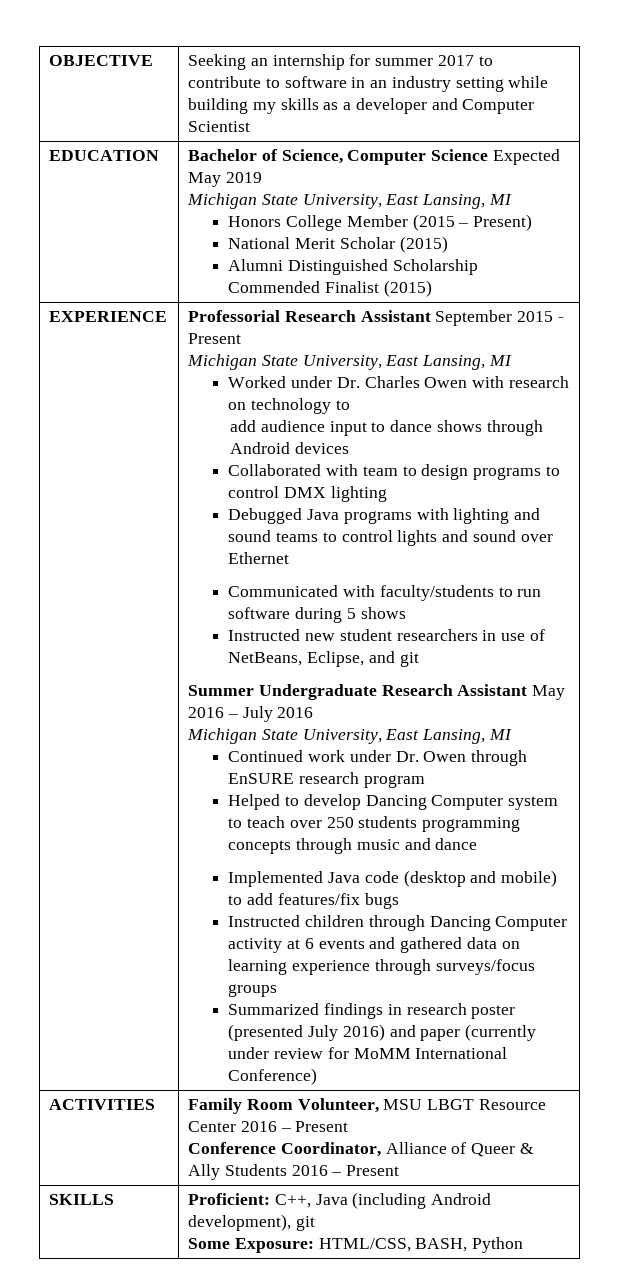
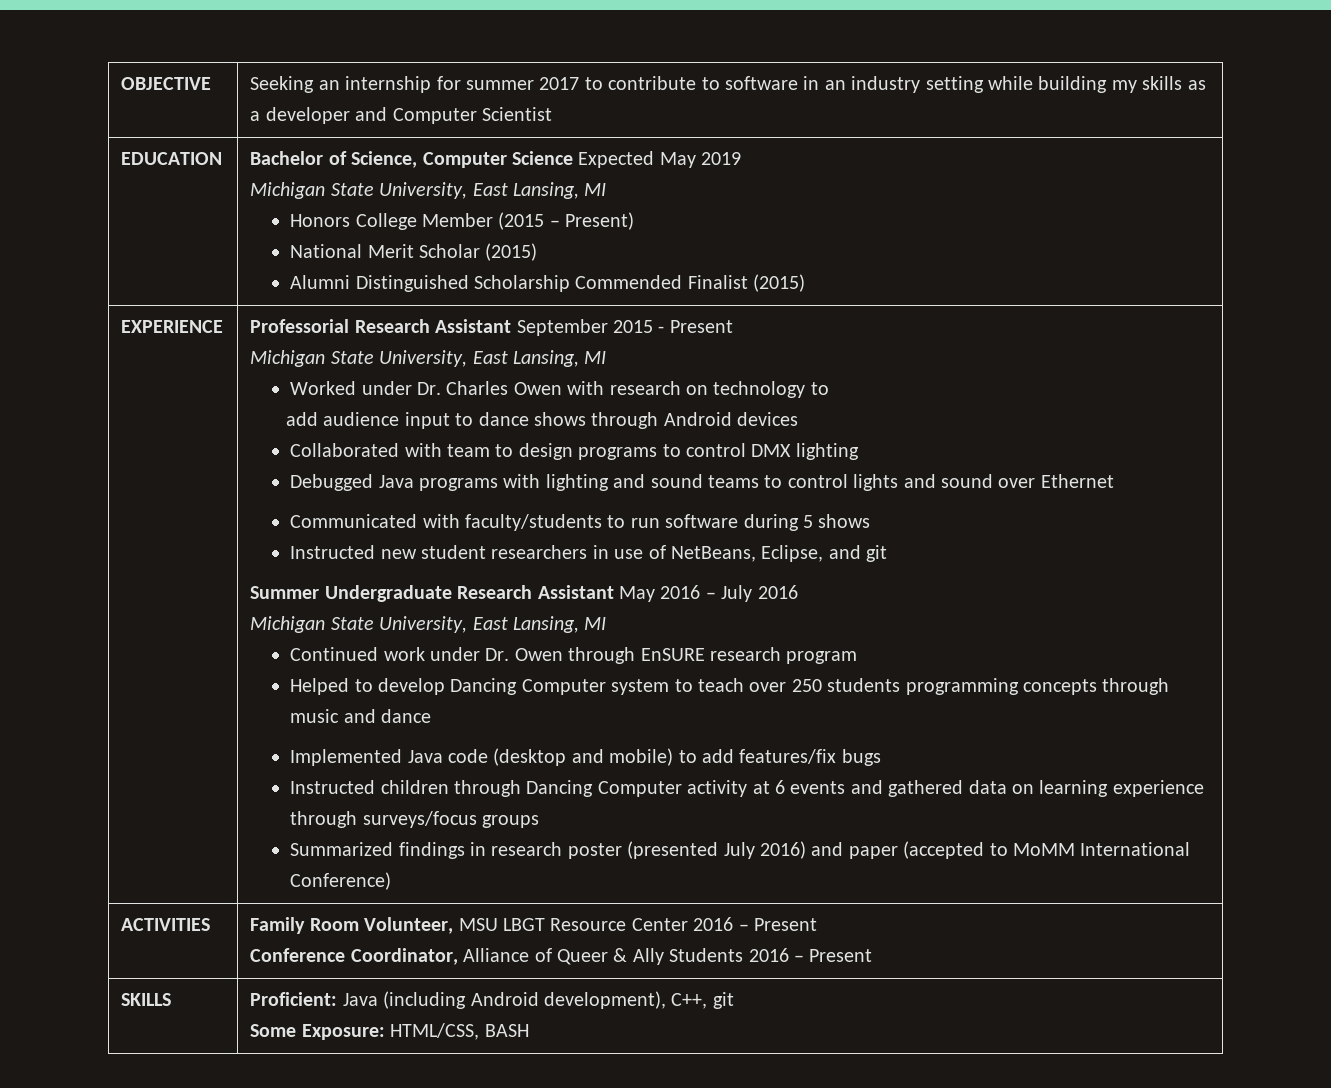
- Summarized findings in research poster (presented July 2016) and paper (currently under review for MoMM International Conference)
+ Summarized findings in research poster (presented July 2016) and paper (accepted to MoMM International Conference)
- SKILLS | Proficient: C++, Java (including Android development), git
- Some Exposure: HTML/CSS, BASH, Python
+ SKILLS | Proficient: Java (including Android development), C++, git
+ Some Exposure: HTML/CSS, BASH

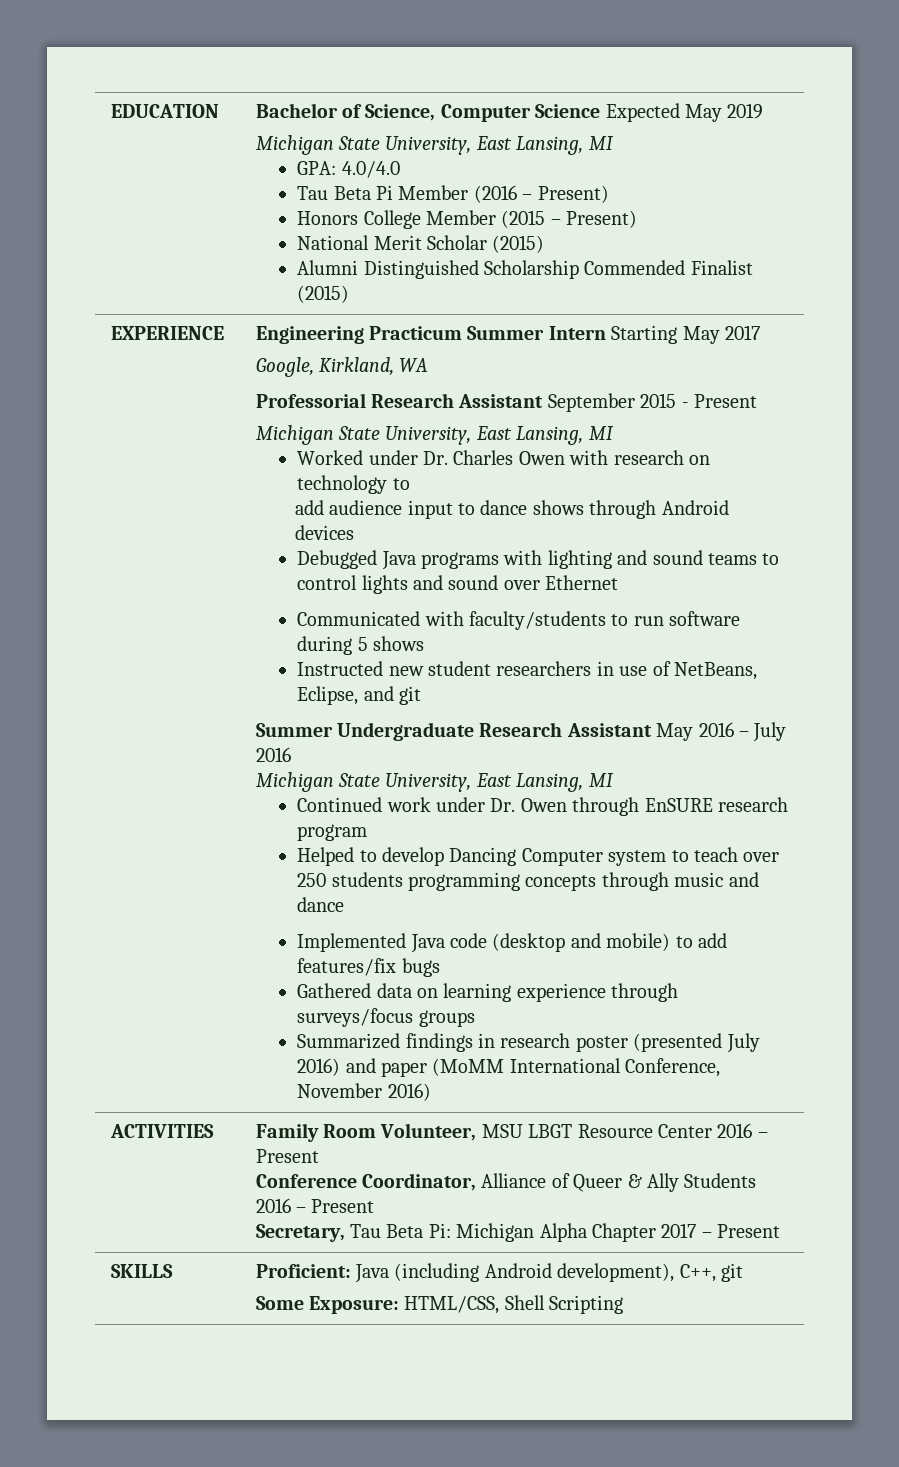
- OBJECTIVE | Seeking an internship for summer 2017 to contribute to software in an industry setting while building my skills as a developer and Computer Scientist
  EDUCATION | Bachelor of Science, Computer Science Expected May 2019
  Michigan State University, East Lansing, MI
+ GPA: 4.0/4.0
+ Tau Beta Pi Member (2016 – Present)
+ Engineering Practicum Summer Intern Starting May 2017
+ Google, Kirkland, WA
- Collaborated with team to design programs to control DMX lighting
- Instructed children through Dancing Computer activity at 6 events and gathered data on learning experience through surveys/focus groups
+ Gathered data on learning experience through surveys/focus groups
- Summarized findings in research poster (presented July 2016) and paper (accepted to MoMM International Conference)
+ Summarized findings in research poster (presented July 2016) and paper (MoMM International Conference, November 2016)
  ACTIVITIES | Family Room Volunteer, MSU LBGT Resource Center 2016 – Present
  Conference Coordinator, Alliance of Queer & Ally Students 2016 – Present
+ Secretary, Tau Beta Pi: Michigan Alpha Chapter 2017 – Present
  SKILLS | Proficient: Java (including Android development), C++, git
- Some Exposure: HTML/CSS, BASH
+ Some Exposure: HTML/CSS, Shell Scripting

